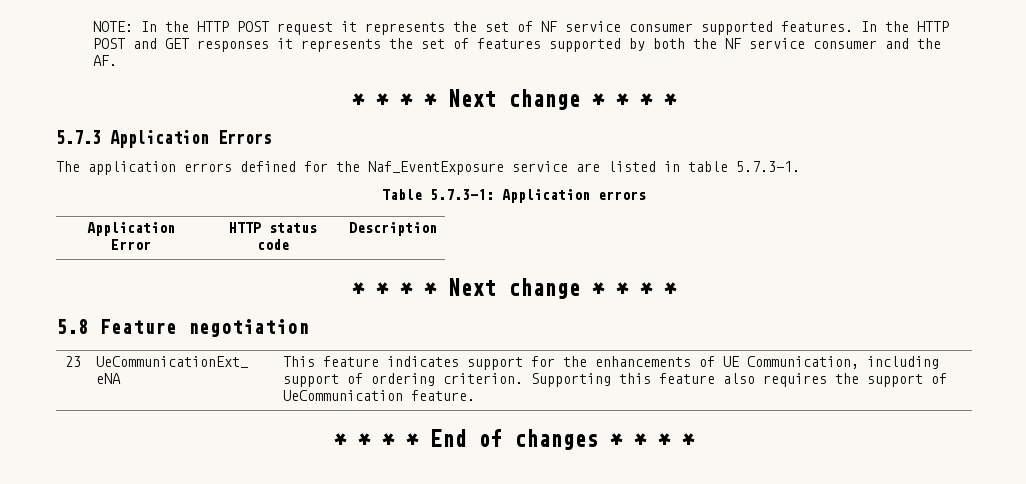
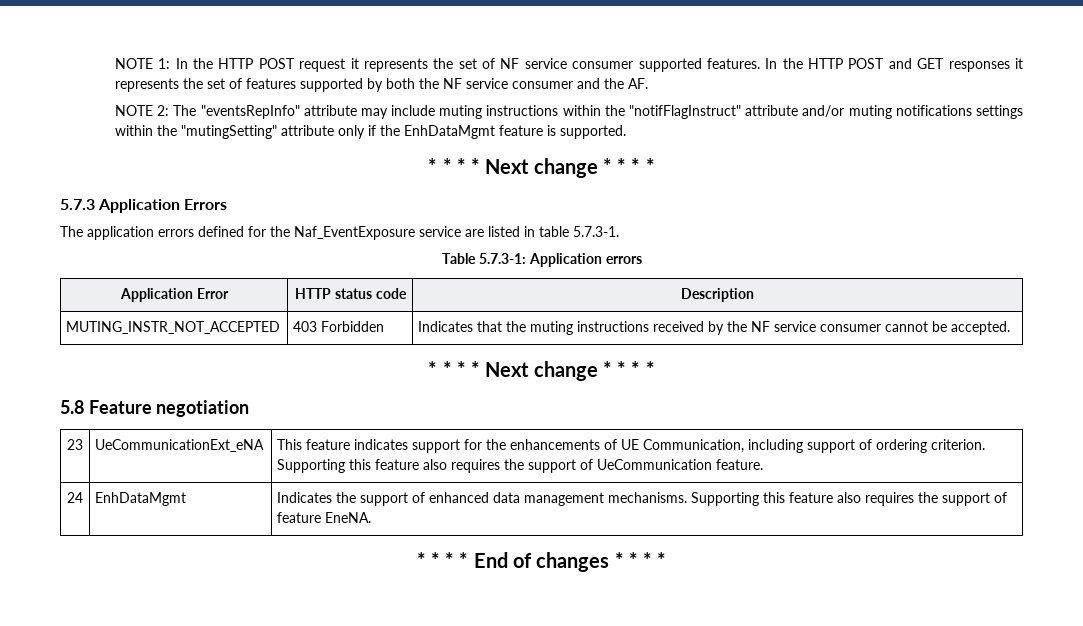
- NOTE: In the HTTP POST request it represents the set of NF service consumer supported features.
+ NOTE 1: In the HTTP POST request it represents the set of NF service consumer supported features.
+ NOTE 2: The "eventsRepInfo" attribute may include muting instructions within the "notifFlagInstruct" attribute and/or muting notifications settings within the "mutingSetting" attribute only if the EnhDataMgmt feature is supported.
+ MUTING_INSTR_NOT_ACCEPTED | 403 Forbidden | Indicates that the muting instructions received by the NF service consumer cannot be accepted.
+ 24 | EnhDataMgmt | Indicates the support of enhanced data management mechanisms. Supporting this feature also requires the support of feature EneNA.

